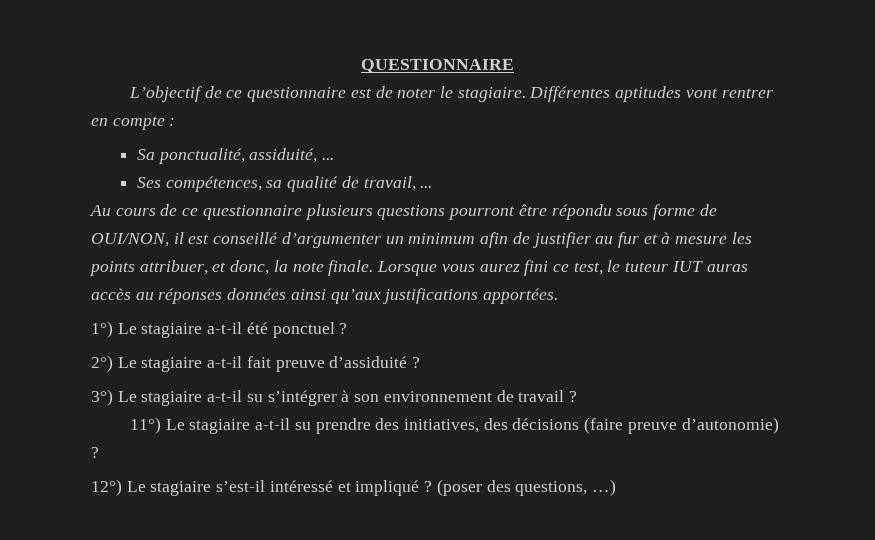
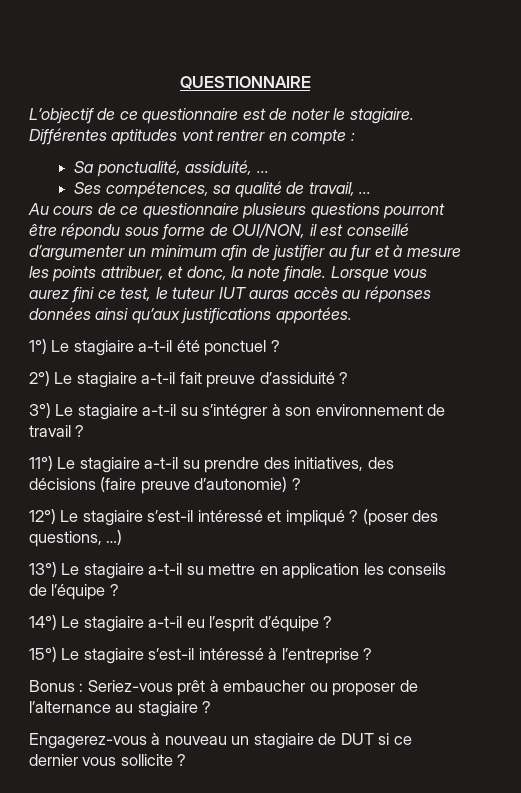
+ 13°) Le stagiaire a-t-il su mettre en application les conseils de l’équipe ?
+ 14°) Le stagiaire a-t-il eu l’esprit d’équipe ?
+ 15°) Le stagiaire s’est-il intéressé à l’entreprise ?
+ Bonus : Seriez-vous prêt à embaucher ou proposer de l’alternance au stagiaire ?
+ Engagerez-vous à nouveau un stagiaire de DUT si ce dernier vous sollicite ?

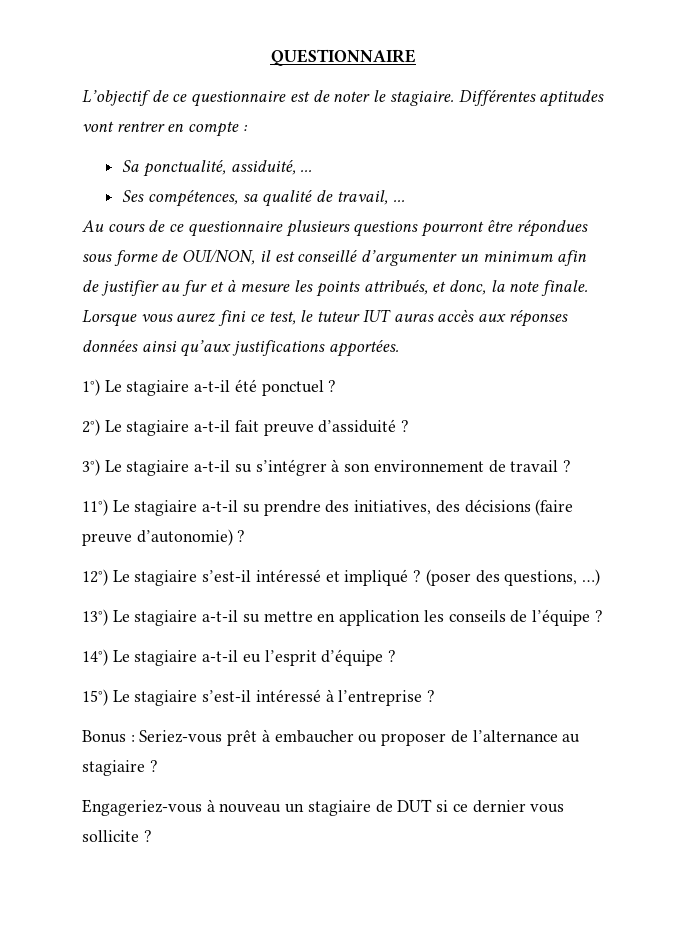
- Au cours de ce questionnaire plusieurs questions pourront être répondu sous forme de OUI/NON, il est conseillé d’argumenter un minimum afin de justifier au fur et à mesure les points attribuer, et donc, la note finale.
+ Au cours de ce questionnaire plusieurs questions pourront être répondues sous forme de OUI/NON, il est conseillé d’argumenter un minimum afin de justifier au fur et à mesure les points attribués, et donc, la note finale.
- Lorsque vous aurez fini ce test, le tuteur IUT auras accès au réponses données ainsi qu’aux justifications apportées.
+ Lorsque vous aurez fini ce test, le tuteur IUT auras accès aux réponses données ainsi qu’aux justifications apportées.
- Engagerez-vous à nouveau un stagiaire de DUT si ce dernier vous sollicite ?
+ Engageriez-vous à nouveau un stagiaire de DUT si ce dernier vous sollicite ?

